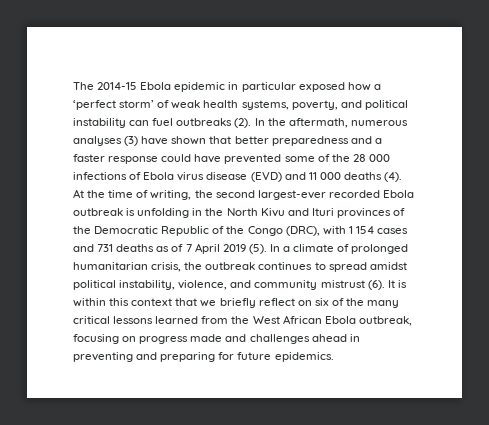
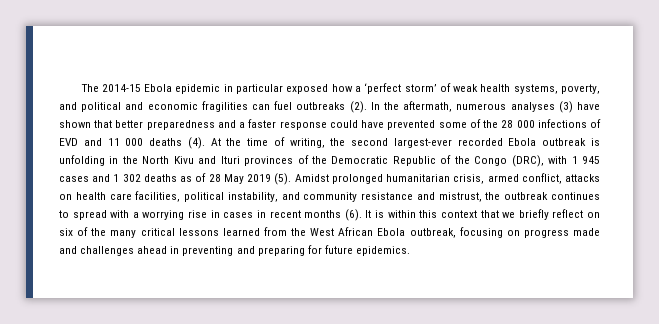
- The 2014-15 Ebola epidemic in particular exposed how a ‘perfect storm’ of weak health systems, poverty, and political instability can fuel outbreaks (2).
+ The 2014-15 Ebola epidemic in particular exposed how a ‘perfect storm’ of weak health systems, poverty, and political and economic fragilities can fuel outbreaks (2).
- In the aftermath, numerous analyses (3) have shown that better preparedness and a faster response could have prevented some of the 28 000 infections of Ebola virus disease (EVD) and 11 000 deaths (4).
+ In the aftermath, numerous analyses (3) have shown that better preparedness and a faster response could have prevented some of the 28 000 infections of EVD and 11 000 deaths (4).
- At the time of writing, the second largest-ever recorded Ebola outbreak is unfolding in the North Kivu and Ituri provinces of the Democratic Republic of the Congo (DRC), with 1 154 cases and 731 deaths as of 7 April 2019 (5). In a climate of prolonged humanitarian crisis, the outbreak continues to spread amidst political instability, violence, and community mistrust (6).
+ At the time of writing, the second largest-ever recorded Ebola outbreak is unfolding in the North Kivu and Ituri provinces of the Democratic Republic of the Congo (DRC), with 1 945 cases and 1 302 deaths as of 28 May 2019 (5). Amidst prolonged humanitarian crisis, armed conflict, attacks on health care facilities, political instability, and community resistance and mistrust, the outbreak continues to spread with a worrying rise in cases in recent months (6).

